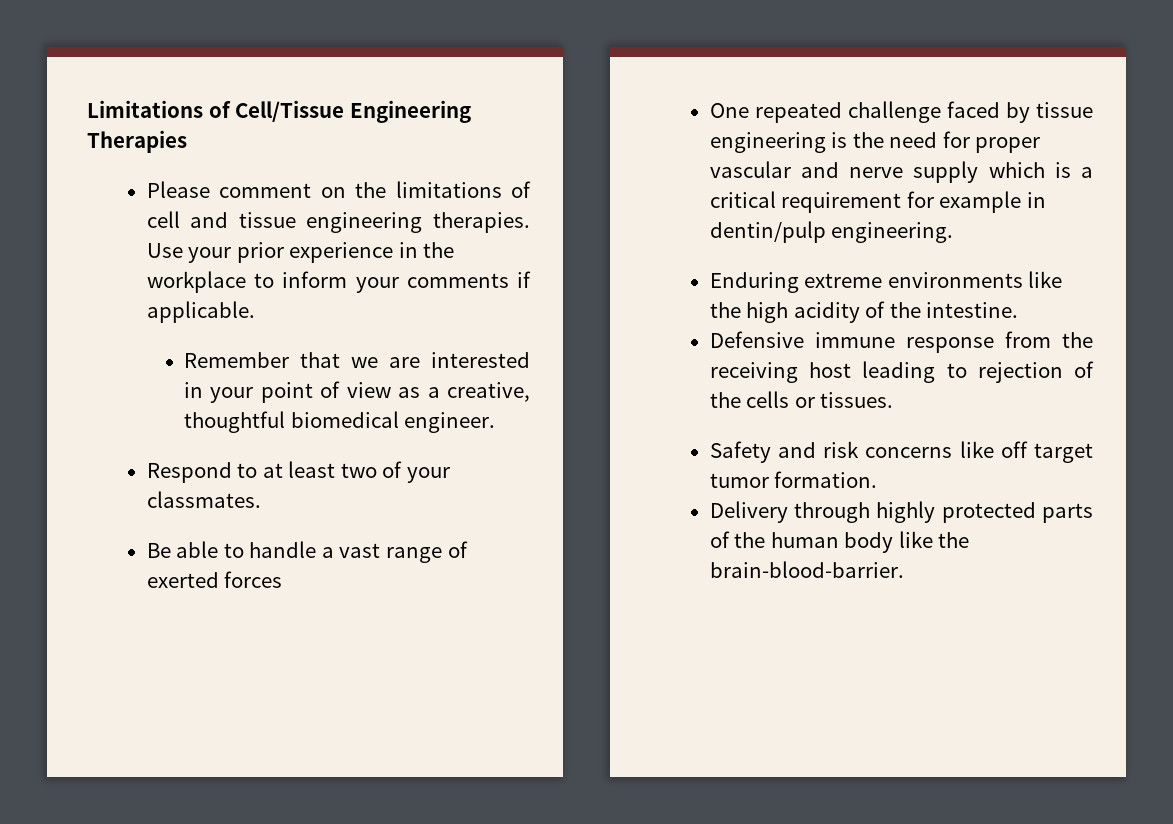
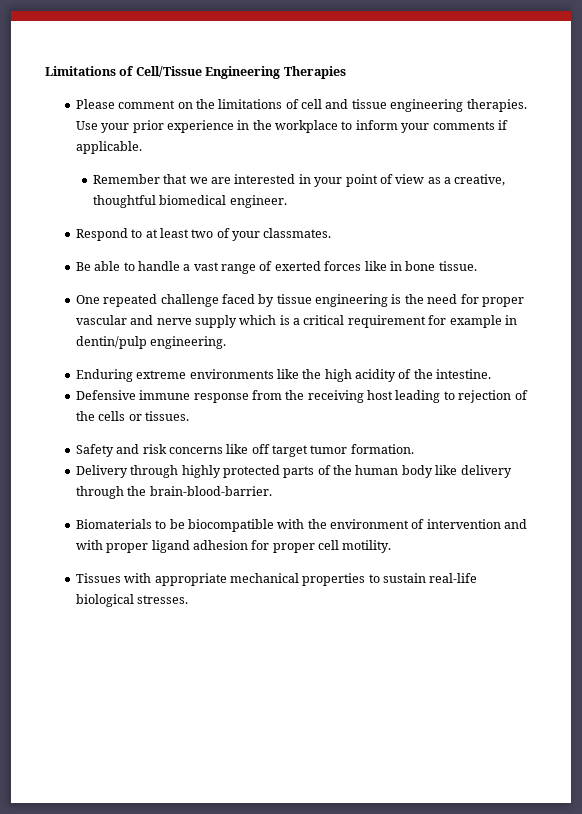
- Be able to handle a vast range of exerted forces
+ Be able to handle a vast range of exerted forces like in bone tissue.
- Delivery through highly protected parts of the human body like the brain-blood-barrier.
+ Delivery through highly protected parts of the human body like delivery through the brain-blood-barrier.
+ Biomaterials to be biocompatible with the environment of intervention and with proper ligand adhesion for proper cell motility.
+ Tissues with appropriate mechanical properties to sustain real-life biological stresses.

